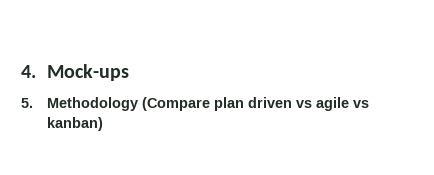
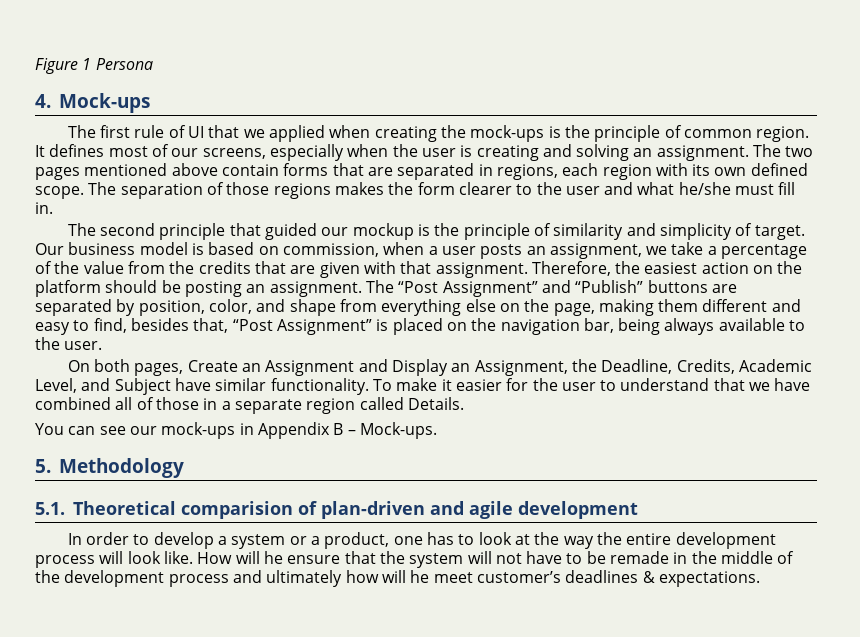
+ Figure 1 Persona
- 5. Methodology (Compare plan driven vs agile vs kanban)
+ The first rule of UI that we applied when creating the mock-ups is the principle of common region. It defines most of our screens, especially when the user is creating and solving an assignment. The two pages mentioned above contain forms that are separated in regions, each region with its own defined scope. The separation of those regions makes the form clearer to the user and what he/she must fill in.
+ The second principle that guided our mockup is the principle of similarity and simplicity of target. Our business model is based on commission, when a user posts an assignment, we take a percentage of the value from the credits that are given with that assignment. Therefore, the easiest action on the platform should be posting an assignment. The “Post Assignment” and “Publish” buttons are separated by position, color, and shape from everything else on the page, making them different and easy to find, besides that, “Post Assignment” is placed on the navigation bar, being always available to the user.
+ On both pages, Create an Assignment and Display an Assignment, the Deadline, Credits, Academic Level, and Subject have similar functionality. To make it easier for the user to understand that we have combined all of those in a separate region called Details.
+ You can see our mock-ups in Appendix B – Mock-ups.
+ 5. Methodology
+ 5.1. Theoretical comparision of plan-driven and agile development
+ In order to develop a system or a product, one has to look at the way the entire development process will look like. How will he ensure that the system will not have to be remade in the middle of the development process and ultimately how will he meet customer’s deadlines & expectations.

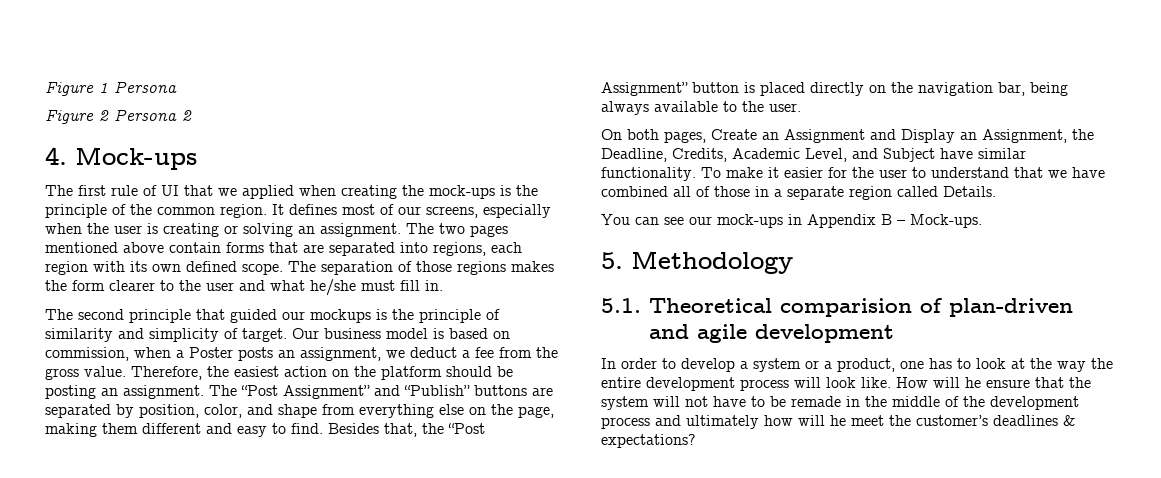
+ Figure 2 Persona 2
- The first rule of UI that we applied when creating the mock-ups is the principle of common region.
+ The first rule of UI that we applied when creating the mock-ups is the principle of the common region.
- It defines most of our screens, especially when the user is creating and solving an assignment.
+ It defines most of our screens, especially when the user is creating or solving an assignment.
- The two pages mentioned above contain forms that are separated in regions, each region with its own defined scope.
+ The two pages mentioned above contain forms that are separated into regions, each region with its own defined scope.
- The second principle that guided our mockup is the principle of similarity and simplicity of target.
+ The second principle that guided our mockups is the principle of similarity and simplicity of target.
- Our business model is based on commission, when a user posts an assignment, we take a percentage of the value from the credits that are given with that assignment.
+ Our business model is based on commission, when a Poster posts an assignment, we deduct a fee from the gross value.
- The “Post Assignment” and “Publish” buttons are separated by position, color, and shape from everything else on the page, making them different and easy to find, besides that, “Post Assignment” is placed on the navigation bar, being always available to the user.
+ The “Post Assignment” and “Publish” buttons are separated by position, color, and shape from everything else on the page, making them different and easy to find. Besides that, the “Post Assignment” button is placed directly on the navigation bar, being always available to the user.
- How will he ensure that the system will not have to be remade in the middle of the development process and ultimately how will he meet customer’s deadlines & expectations.
+ How will he ensure that the system will not have to be remade in the middle of the development process and ultimately how will he meet the customer’s deadlines & expectations?

